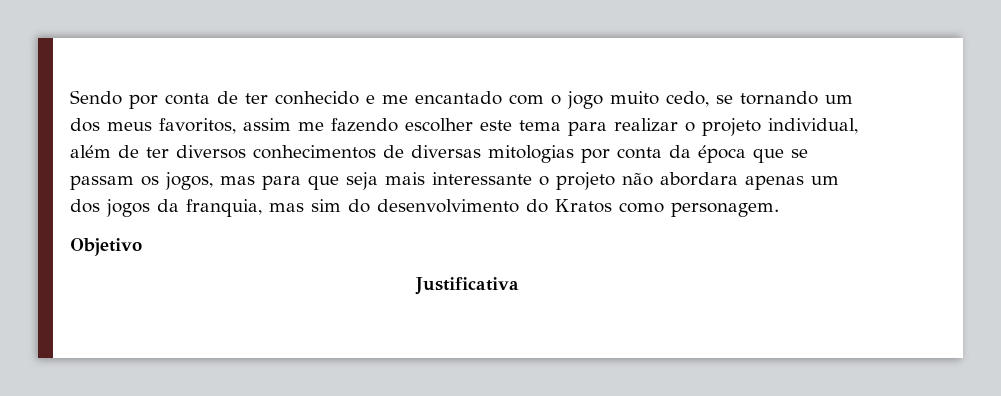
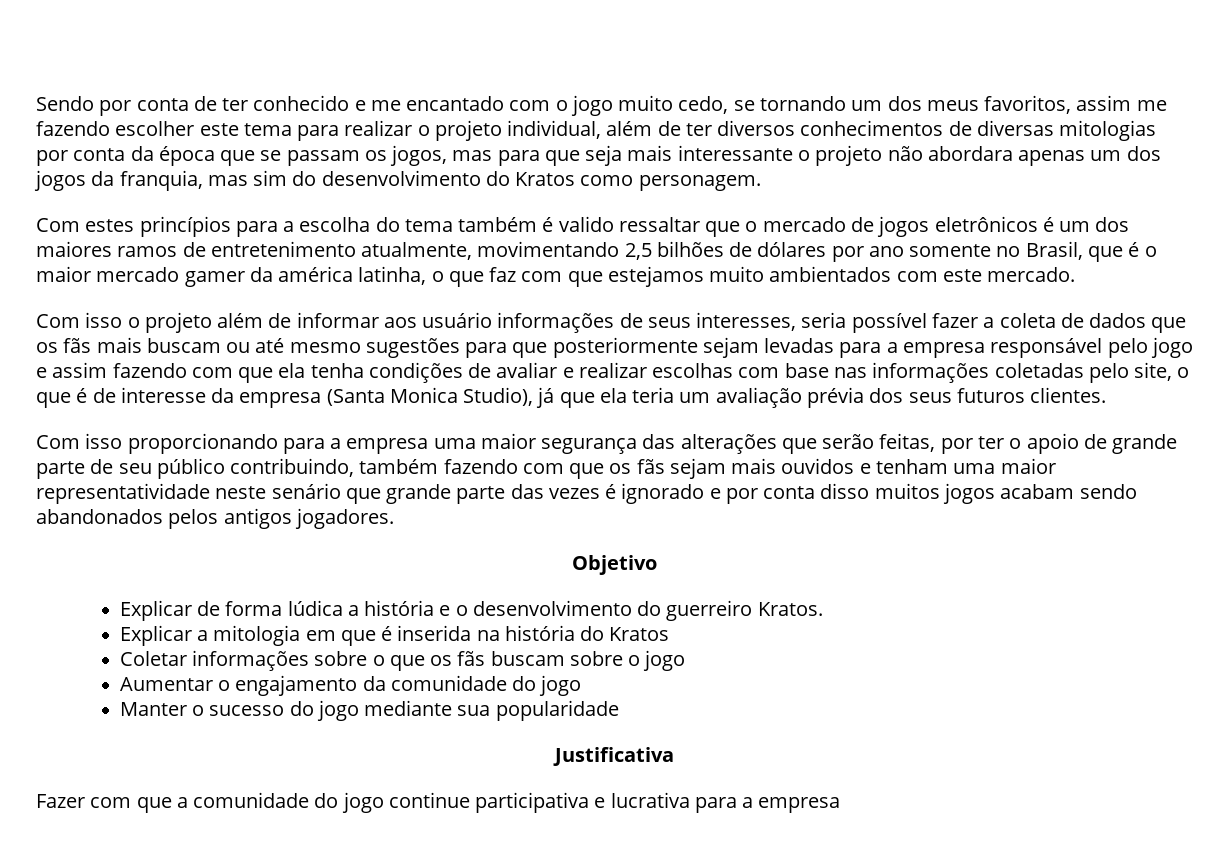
+ Com estes princípios para a escolha do tema também é valido ressaltar que o mercado de jogos eletrônicos é um dos maiores ramos de entretenimento atualmente, movimentando 2,5 bilhões de dólares por ano somente no Brasil, que é o maior mercado gamer da américa latinha, o que faz com que estejamos muito ambientados com este mercado.
+ Com isso o projeto além de informar aos usuário informações de seus interesses, seria possível fazer a coleta de dados que os fãs mais buscam ou até mesmo sugestões para que posteriormente sejam levadas para a empresa responsável pelo jogo e assim fazendo com que ela tenha condições de avaliar e realizar escolhas com base nas informações coletadas pelo site, o que é de interesse da empresa (Santa Monica Studio), já que ela teria um avaliação prévia dos seus futuros clientes.
+ Com isso proporcionando para a empresa uma maior segurança das alterações que serão feitas, por ter o apoio de grande parte de seu público contribuindo, também fazendo com que os fãs sejam mais ouvidos e tenham uma maior representatividade neste senário que grande parte das vezes é ignorado e por conta disso muitos jogos acabam sendo abandonados pelos antigos jogadores.
  Objetivo
+ Explicar de forma lúdica a história e o desenvolvimento do guerreiro Kratos.
+ Explicar a mitologia em que é inserida na história do Kratos
+ Coletar informações sobre o que os fãs buscam sobre o jogo
+ Aumentar o engajamento da comunidade do jogo
+ Manter o sucesso do jogo mediante sua popularidade
  Justificativa
+ Fazer com que a comunidade do jogo continue participativa e lucrativa para a empresa

